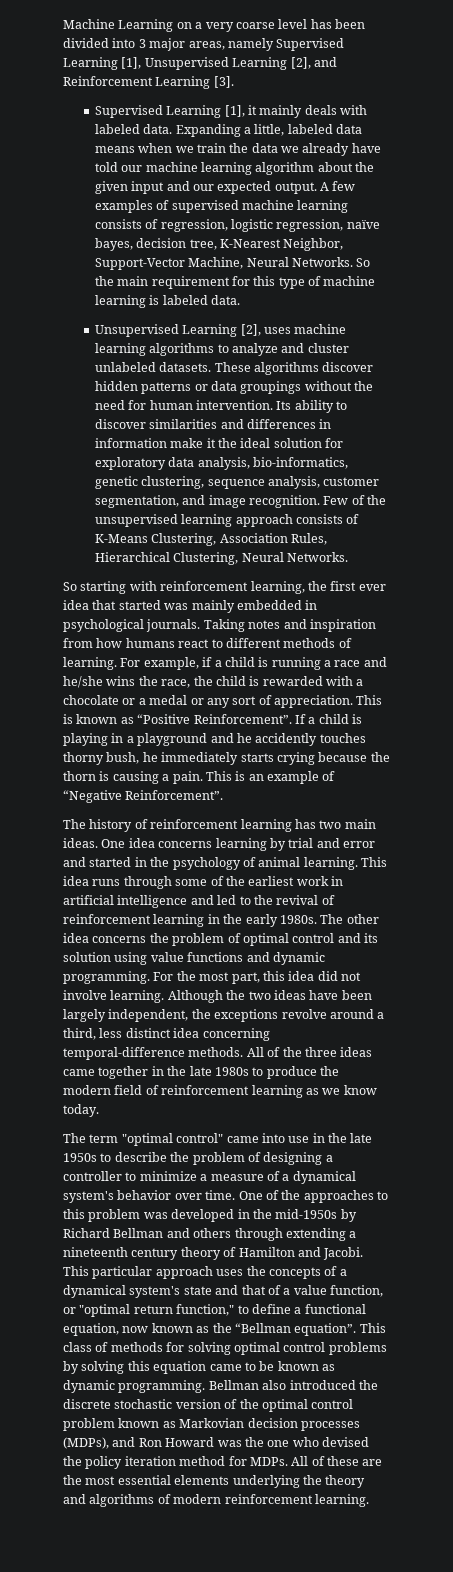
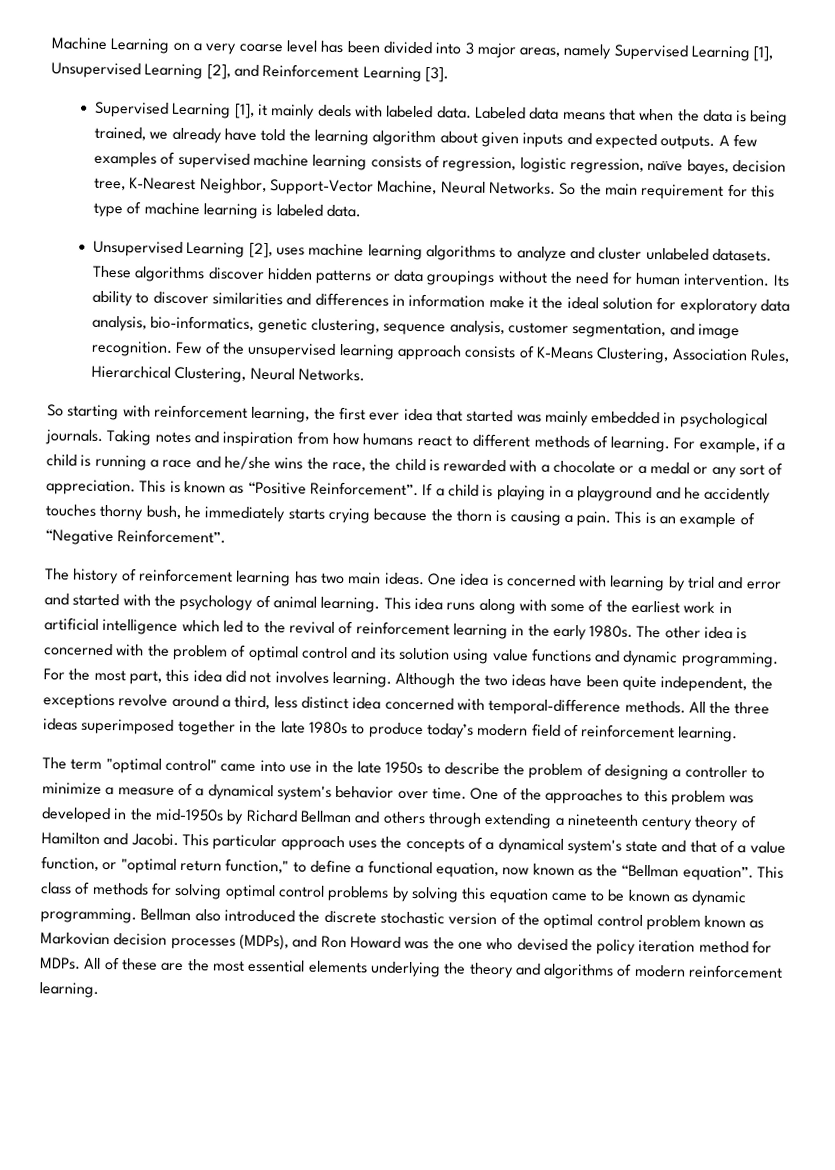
- Expanding a little, labeled data means when we train the data we already have told our machine learning algorithm about the given input and our expected output.
+ Labeled data means that when the data is being trained, we already have told the learning algorithm about given inputs and expected outputs.
- One idea concerns learning by trial and error and started in the psychology of animal learning.
+ One idea is concerned with learning by trial and error and started with the psychology of animal learning.
- This idea runs through some of the earliest work in artificial intelligence and led to the revival of reinforcement learning in the early 1980s.
+ This idea runs along with some of the earliest work in artificial intelligence which led to the revival of reinforcement learning in the early 1980s.
- The other idea concerns the problem of optimal control and its solution using value functions and dynamic programming.
+ The other idea is concerned with the problem of optimal control and its solution using value functions and dynamic programming.
- For the most part, this idea did not involve learning.
+ For the most part, this idea did not involves learning.
- Although the two ideas have been largely independent, the exceptions revolve around a third, less distinct idea concerning temporal-difference methods.
+ Although the two ideas have been quite independent, the exceptions revolve around a third, less distinct idea concerned with temporal-difference methods.
- All of the three ideas came together in the late 1980s to produce the modern field of reinforcement learning as we know today.
+ All the three ideas superimposed together in the late 1980s to produce today’s modern field of reinforcement learning.

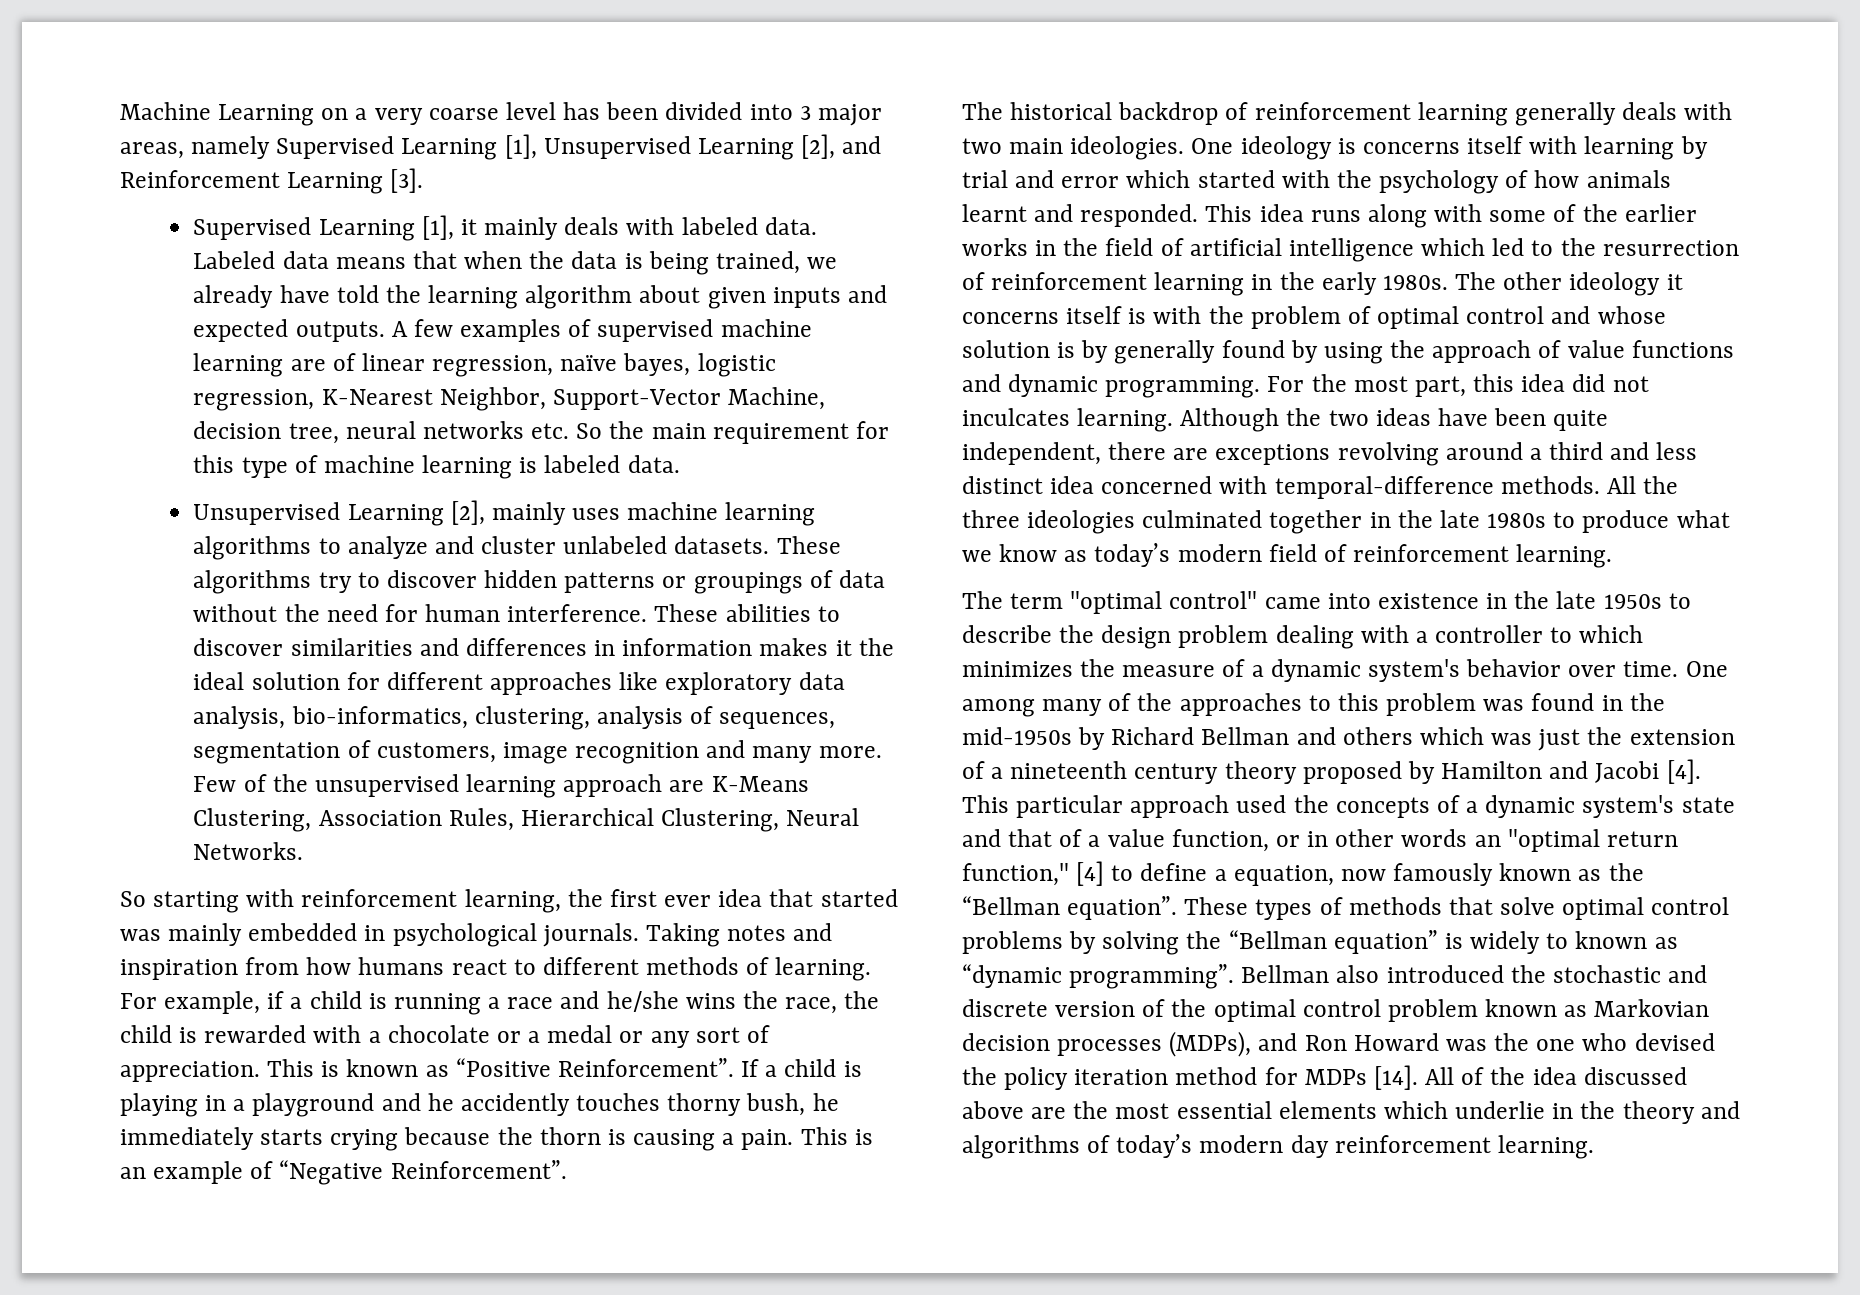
- A few examples of supervised machine learning consists of regression, logistic regression, naïve bayes, decision tree, K-Nearest Neighbor, Support-Vector Machine, Neural Networks. So the main requirement for this type of machine learning is labeled data.
+ A few examples of supervised machine learning are of linear regression, naïve bayes, logistic regression, K-Nearest Neighbor, Support-Vector Machine, decision tree, neural networks etc. So the main requirement for this type of machine learning is labeled data.
- Unsupervised Learning [2], uses machine learning algorithms to analyze and cluster unlabeled datasets.
+ Unsupervised Learning [2], mainly uses machine learning algorithms to analyze and cluster unlabeled datasets.
- These algorithms discover hidden patterns or data groupings without the need for human intervention. Its ability to discover similarities and differences in information make it the ideal solution for exploratory data analysis, bio-informatics, genetic clustering, sequence analysis, customer segmentation, and image recognition.
+ These algorithms try to discover hidden patterns or groupings of data without the need for human interference. These abilities to discover similarities and differences in information makes it the ideal solution for different approaches like exploratory data analysis, bio-informatics, clustering, analysis of sequences, segmentation of customers, image recognition and many more.
- Few of the unsupervised learning approach consists of K-Means Clustering, Association Rules, Hierarchical Clustering, Neural Networks.
+ Few of the unsupervised learning approach are K-Means Clustering, Association Rules, Hierarchical Clustering, Neural Networks.
- The history of reinforcement learning has two main ideas. One idea is concerned with learning by trial and error and started with the psychology of animal learning.
+ The historical backdrop of reinforcement learning generally deals with two main ideologies. One ideology is concerns itself with learning by trial and error which started with the psychology of how animals learnt and responded.
- This idea runs along with some of the earliest work in artificial intelligence which led to the revival of reinforcement learning in the early 1980s.
+ This idea runs along with some of the earlier works in the field of artificial intelligence which led to the resurrection of reinforcement learning in the early 1980s.
- The other idea is concerned with the problem of optimal control and its solution using value functions and dynamic programming.
+ The other ideology it concerns itself is with the problem of optimal control and whose solution is by generally found by using the approach of value functions and dynamic programming.
- For the most part, this idea did not involves learning.
+ For the most part, this idea did not inculcates learning.
- Although the two ideas have been quite independent, the exceptions revolve around a third, less distinct idea concerned with temporal-difference methods.
+ Although the two ideas have been quite independent, there are exceptions revolving around a third and less distinct idea concerned with temporal-difference methods.
- All the three ideas superimposed together in the late 1980s to produce today’s modern field of reinforcement learning.
+ All the three ideologies culminated together in the late 1980s to produce what we know as today’s modern field of reinforcement learning.
- The term "optimal control" came into use in the late 1950s to describe the problem of designing a controller to minimize a measure of a dynamical system's behavior over time.
+ The term "optimal control" came into existence in the late 1950s to describe the design problem dealing with a controller to which minimizes the measure of a dynamic system's behavior over time.
- One of the approaches to this problem was developed in the mid-1950s by Richard Bellman and others through extending a nineteenth century theory of Hamilton and Jacobi.
+ One among many of the approaches to this problem was found in the mid-1950s by Richard Bellman and others which was just the extension of a nineteenth century theory proposed by Hamilton and Jacobi [4].
- This particular approach uses the concepts of a dynamical system's state and that of a value function, or "optimal return function," to define a functional equation, now known as the “Bellman equation”.
+ This particular approach used the concepts of a dynamic system's state and that of a value function, or in other words an "optimal return function," [4] to define a equation, now famously known as the “Bellman equation”.
- This class of methods for solving optimal control problems by solving this equation came to be known as dynamic programming.
+ These types of methods that solve optimal control problems by solving the “Bellman equation” is widely to known as “dynamic programming”.
- Bellman also introduced the discrete stochastic version of the optimal control problem known as Markovian decision processes (MDPs), and Ron Howard was the one who devised the policy iteration method for MDPs. All of these are the most essential elements underlying the theory and algorithms of modern reinforcement learning.
+ Bellman also introduced the stochastic and discrete version of the optimal control problem known as Markovian decision processes (MDPs), and Ron Howard was the one who devised the policy iteration method for MDPs [14]. All of the idea discussed above are the most essential elements which underlie in the theory and algorithms of today’s modern day reinforcement learning.

